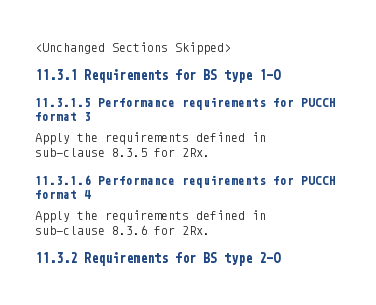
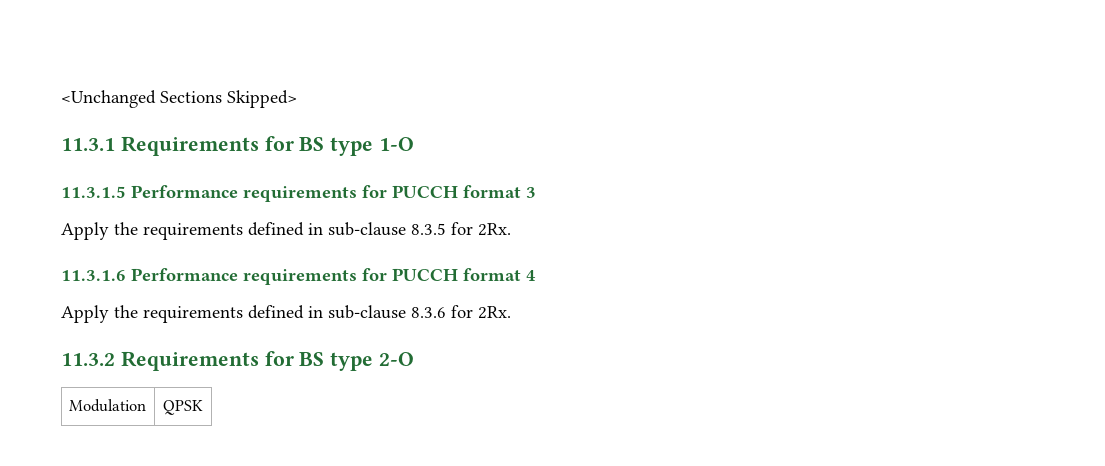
+ Modulation | QPSK

